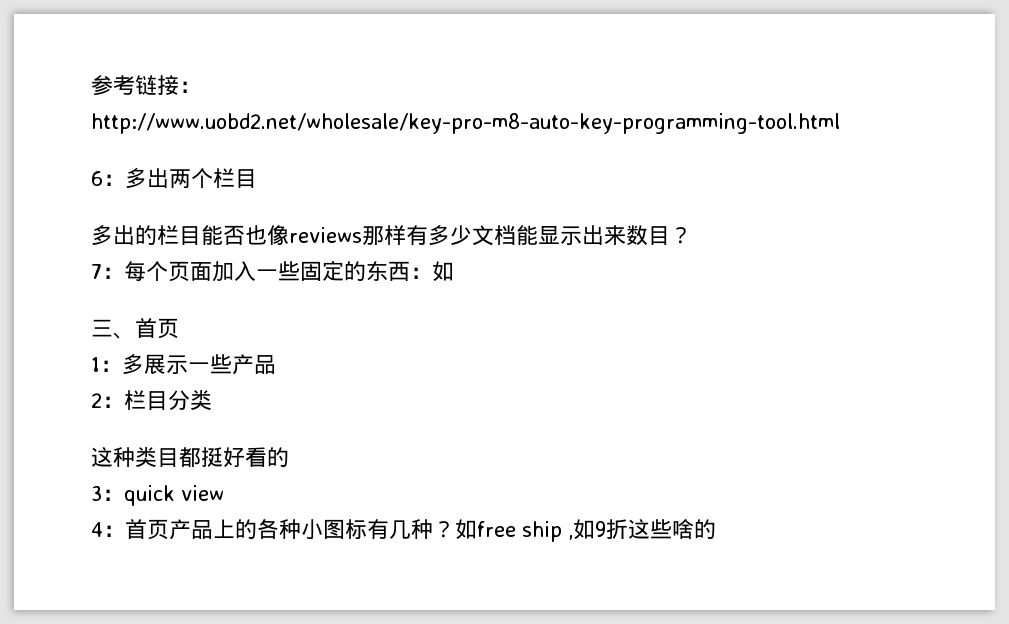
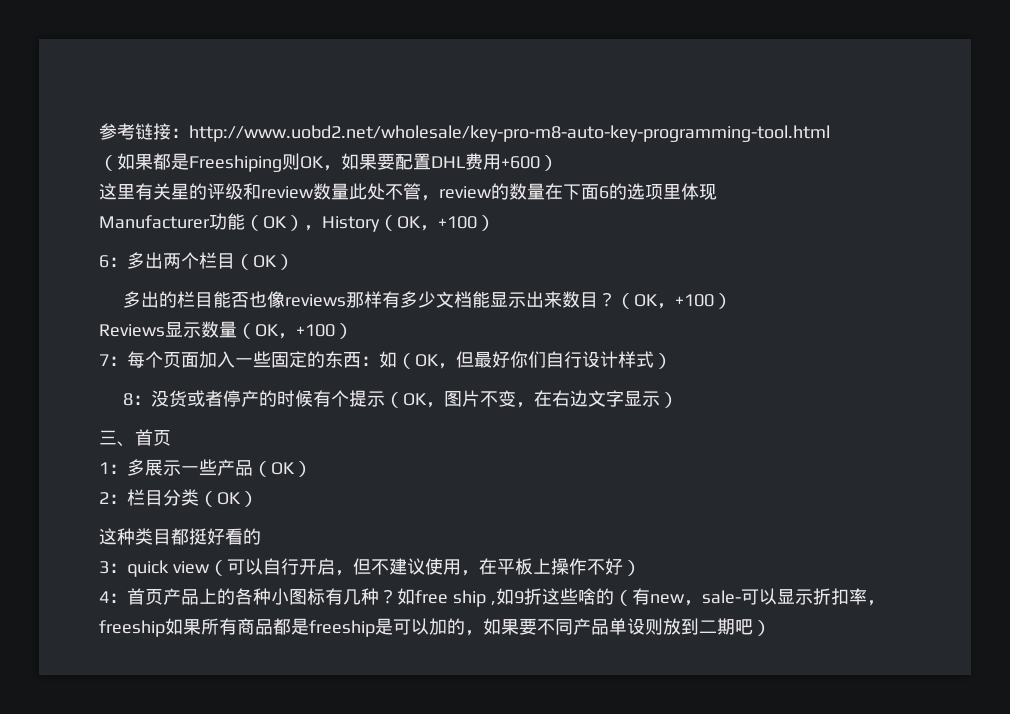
+ （如果都是Freeshiping则OK，如果要配置DHL费用+600）
+ 这里有关星的评级和review数量此处不管，review的数量在下面6的选项里体现
+ Manufacturer功能（OK），History（OK，+100）
- 6：多出两个栏目
+ 6：多出两个栏目（OK）
- 多出的栏目能否也像reviews那样有多少文档能显示出来数目？
+ 多出的栏目能否也像reviews那样有多少文档能显示出来数目？（OK，+100）
+ Reviews显示数量（OK，+100）
- 7：每个页面加入一些固定的东西：如
+ 7：每个页面加入一些固定的东西：如（OK，但最好你们自行设计样式）
+ 8：没货或者停产的时候有个提示（OK，图片不变，在右边文字显示）
- 1：多展示一些产品
+ 1：多展示一些产品（OK）
- 2：栏目分类
+ 2：栏目分类（OK）
- 3：quick view
+ 3：quick view（可以自行开启，但不建议使用，在平板上操作不好）
- 如free ship ,如9折这些啥的
+ 如free ship ,如9折这些啥的（有new，sale-可以显示折扣率，freeship如果所有商品都是freeship是可以加的，如果要不同产品单设则放到二期吧）

